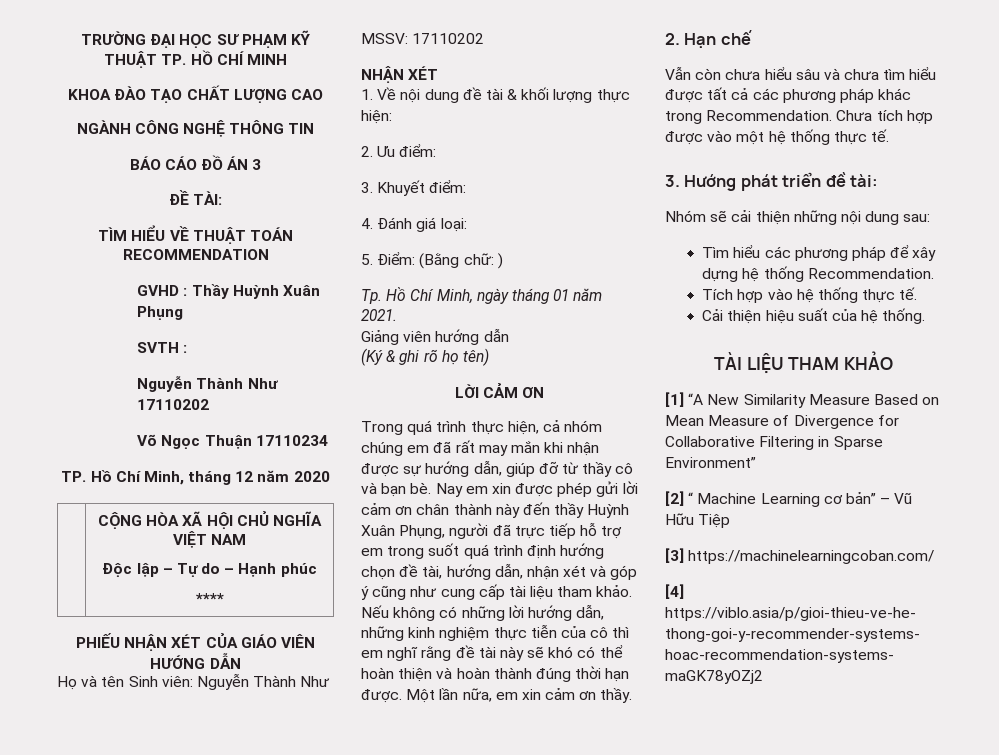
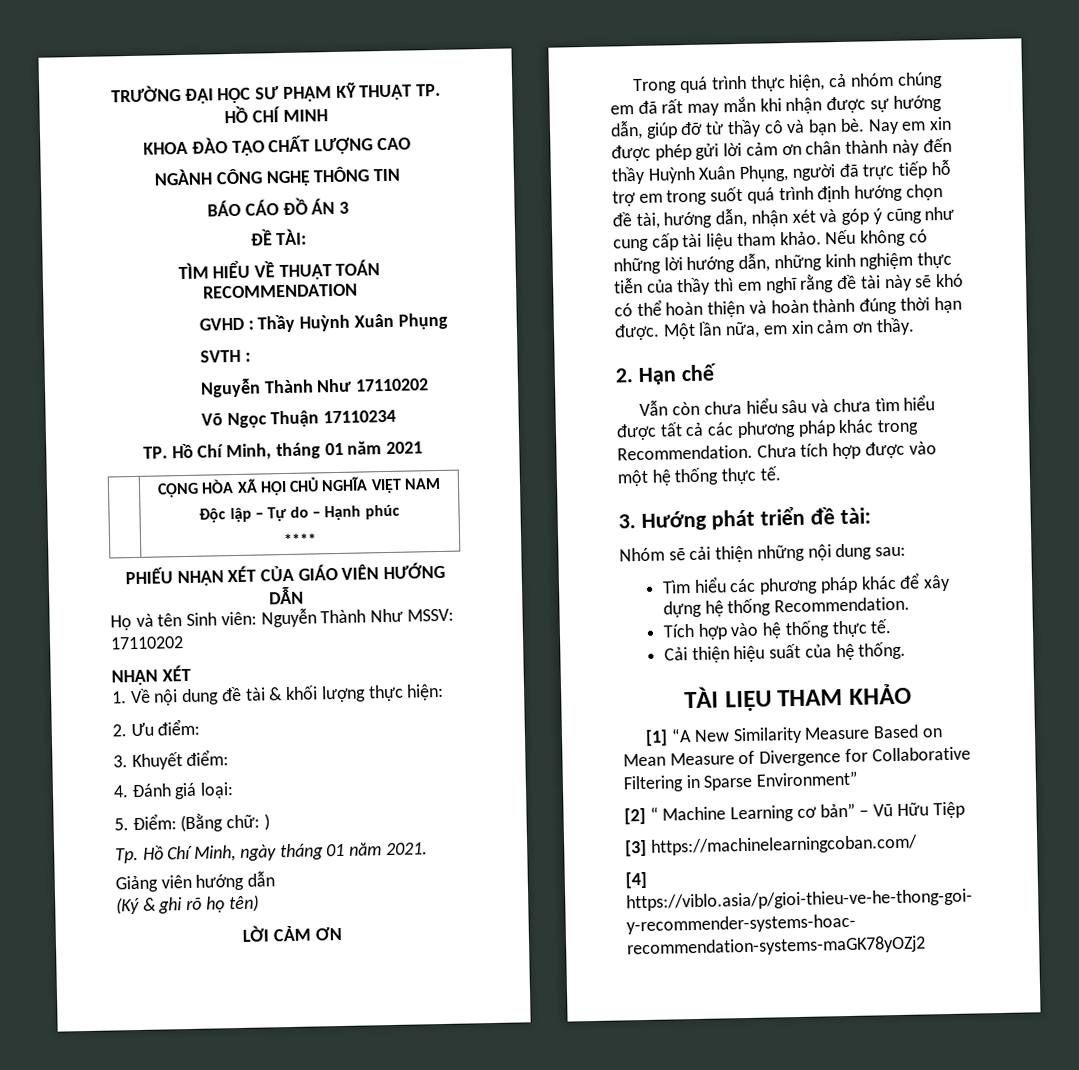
- TP. Hồ Chí Minh, tháng 12 năm 2020
+ TP. Hồ Chí Minh, tháng 01 năm 2021
- Nếu không có những lời hướng dẫn, những kinh nghiệm thực tiễn của cô thì em nghĩ rằng đề tài này sẽ khó có thể hoàn thiện và hoàn thành đúng thời hạn được.
+ Nếu không có những lời hướng dẫn, những kinh nghiệm thực tiễn của thầy thì em nghĩ rằng đề tài này sẽ khó có thể hoàn thiện và hoàn thành đúng thời hạn được.
- Tìm hiểu các phương pháp để xây dựng hệ thống Recommendation.
+ Tìm hiểu các phương pháp khác để xây dựng hệ thống Recommendation.

